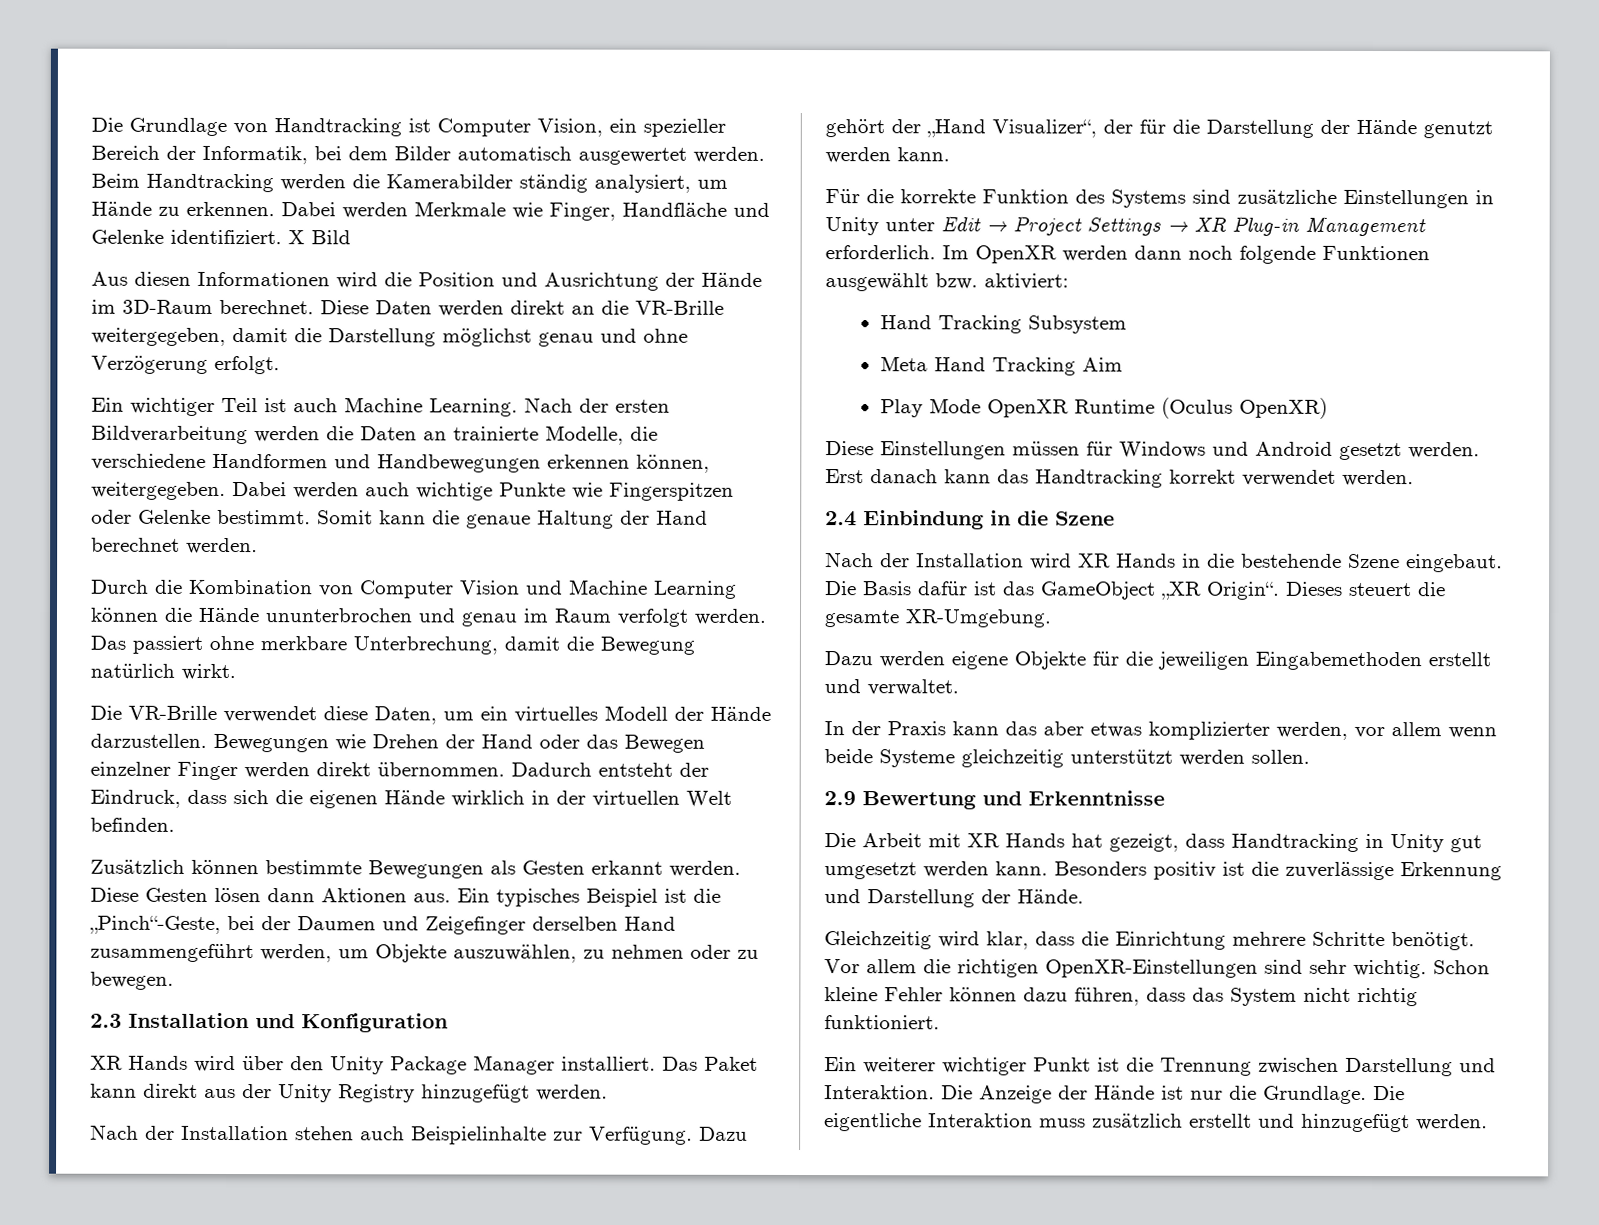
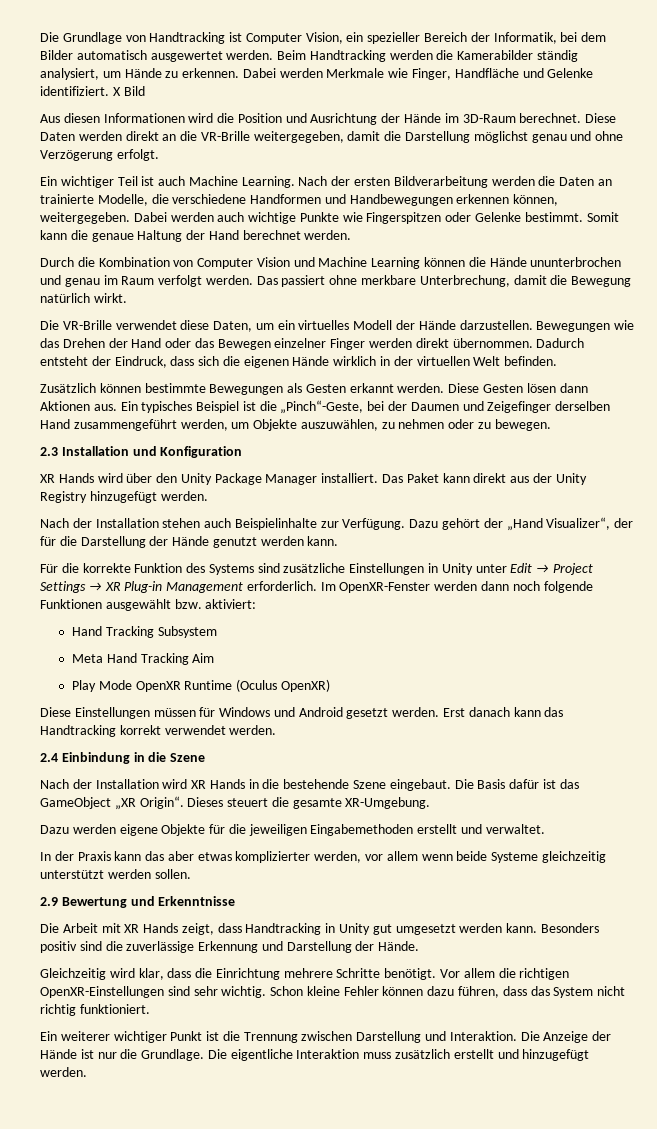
- Bewegungen wie Drehen der Hand oder das Bewegen einzelner Finger werden direkt übernommen.
+ Bewegungen wie das Drehen der Hand oder das Bewegen einzelner Finger werden direkt übernommen.
- Im OpenXR werden dann noch folgende Funktionen ausgewählt bzw. aktiviert:
+ Im OpenXR-Fenster werden dann noch folgende Funktionen ausgewählt bzw. aktiviert:
- Die Arbeit mit XR Hands hat gezeigt, dass Handtracking in Unity gut umgesetzt werden kann.
+ Die Arbeit mit XR Hands zeigt, dass Handtracking in Unity gut umgesetzt werden kann.
- Besonders positiv ist die zuverlässige Erkennung und Darstellung der Hände.
+ Besonders positiv sind die zuverlässige Erkennung und Darstellung der Hände.

